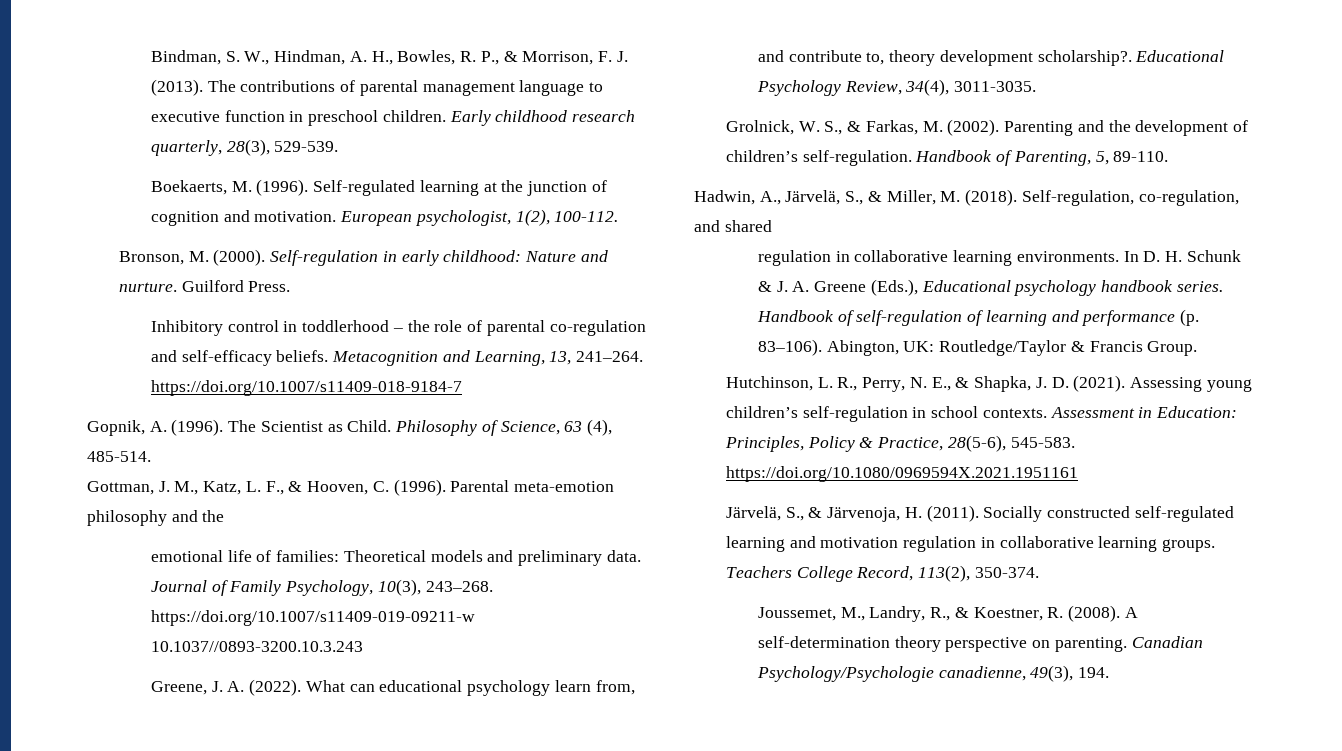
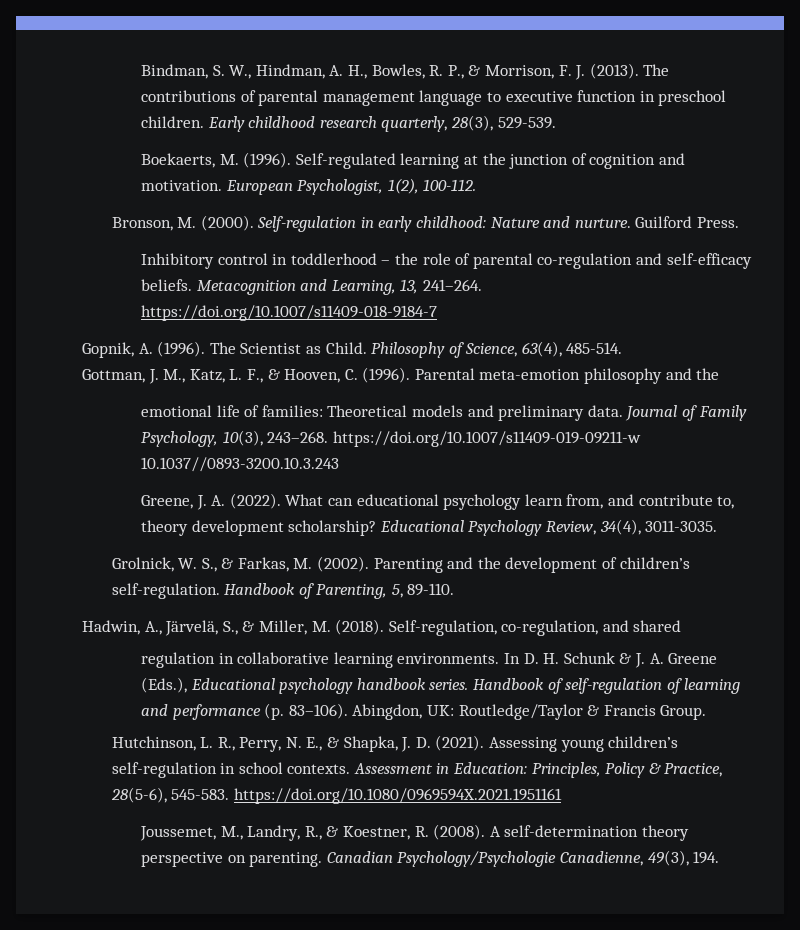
- European psychologist, 1(2), 100-112.
+ European Psychologist, 1(2), 100-112.
- Philosophy of Science, 63 (4), 485-514.
+ Philosophy of Science, 63(4), 485-514.
- What can educational psychology learn from, and contribute to, theory development scholarship?.
+ What can educational psychology learn from, and contribute to, theory development scholarship?
- Abington, UK: Routledge/Taylor & Francis Group.
+ Abingdon, UK: Routledge/Taylor & Francis Group.
- Järvelä, S., & Järvenoja, H. (2011). Socially constructed self-regulated learning and motivation regulation in collaborative learning groups. Teachers College Record, 113(2), 350-374.
- Canadian Psychology/Psychologie canadienne, 49(3), 194.
+ Canadian Psychology/Psychologie Canadienne, 49(3), 194.

